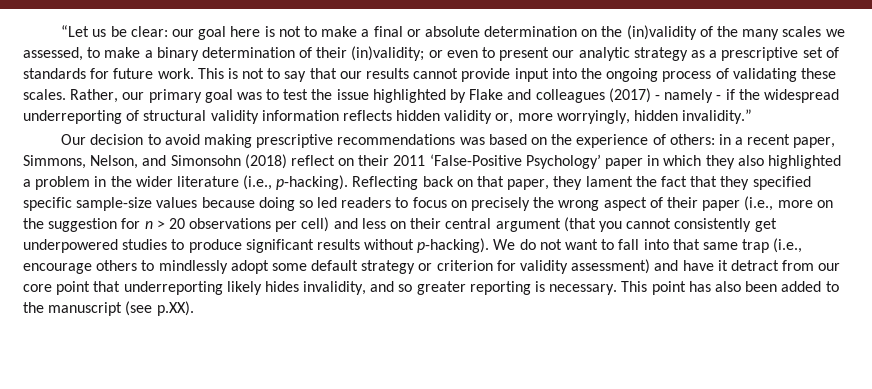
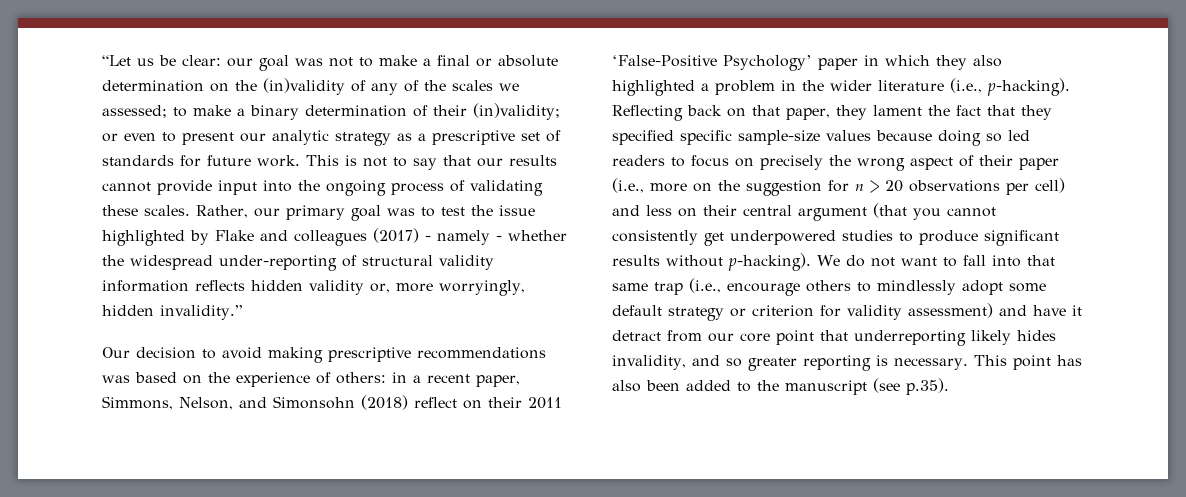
- “Let us be clear: our goal here is not to make a final or absolute determination on the (in)validity of the many scales we assessed, to make a binary determination of their (in)validity; or even to present our analytic strategy as a prescriptive set of standards for future work.
+ “Let us be clear: our goal was not to make a final or absolute determination on the (in)validity of any of the scales we assessed; to make a binary determination of their (in)validity; or even to present our analytic strategy as a prescriptive set of standards for future work.
- Rather, our primary goal was to test the issue highlighted by Flake and colleagues (2017) - namely - if the widespread underreporting of structural validity information reflects hidden validity or, more worryingly, hidden invalidity.”
+ Rather, our primary goal was to test the issue highlighted by Flake and colleagues (2017) - namely - whether the widespread under-reporting of structural validity information reflects hidden validity or, more worryingly, hidden invalidity.”
- This point has also been added to the manuscript (see p.XX).
+ This point has also been added to the manuscript (see p.35).

